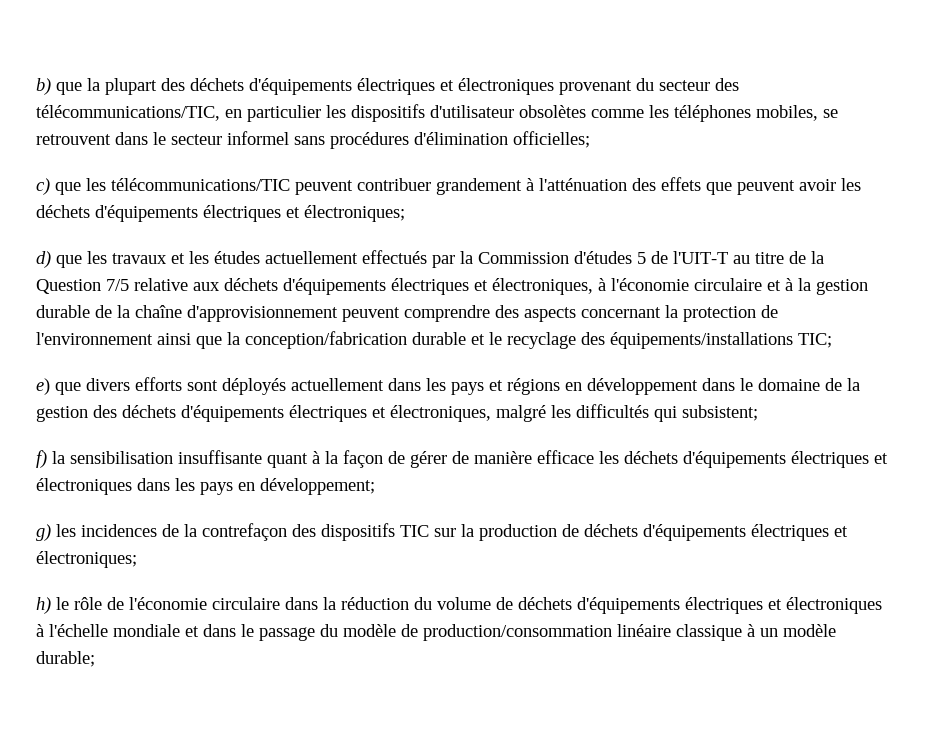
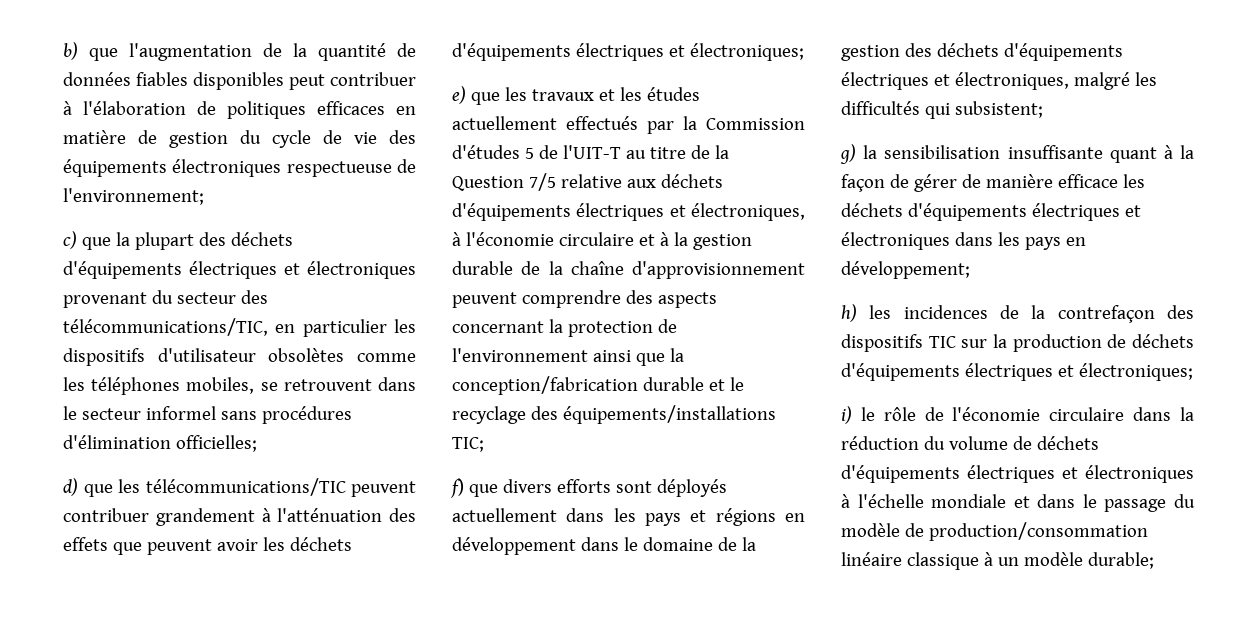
- b) que la plupart des déchets d'équipements électriques et électroniques provenant du secteur des télécommunications/TIC, en particulier les dispositifs d'utilisateur obsolètes comme les téléphones mobiles, se retrouvent dans le secteur informel sans procédures d'élimination officielles;
+ b) que l'augmentation de la quantité de données fiables disponibles peut contribuer à l'élaboration de politiques efficaces en matière de gestion du cycle de vie des équipements électroniques respectueuse de l'environnement;
+ c) que la plupart des déchets d'équipements électriques et électroniques provenant du secteur des télécommunications/TIC, en particulier les dispositifs d'utilisateur obsolètes comme les téléphones mobiles, se retrouvent dans le secteur informel sans procédures d'élimination officielles;
- c) que les télécommunications/TIC peuvent contribuer grandement à l'atténuation des effets que peuvent avoir les déchets d'équipements électriques et électroniques;
+ d) que les télécommunications/TIC peuvent contribuer grandement à l'atténuation des effets que peuvent avoir les déchets d'équipements électriques et électroniques;
- d) que les travaux et les études actuellement effectués par la Commission d'études 5 de l'UIT-T au titre de la Question 7/5 relative aux déchets d'équipements électriques et électroniques, à l'économie circulaire et à la gestion durable de la chaîne d'approvisionnement peuvent comprendre des aspects concernant la protection de l'environnement ainsi que la conception/fabrication durable et le recyclage des équipements/installations TIC;
+ e) que les travaux et les études actuellement effectués par la Commission d'études 5 de l'UIT-T au titre de la Question 7/5 relative aux déchets d'équipements électriques et électroniques, à l'économie circulaire et à la gestion durable de la chaîne d'approvisionnement peuvent comprendre des aspects concernant la protection de l'environnement ainsi que la conception/fabrication durable et le recyclage des équipements/installations TIC;
- e) que divers efforts sont déployés actuellement dans les pays et régions en développement dans le domaine de la gestion des déchets d'équipements électriques et électroniques, malgré les difficultés qui subsistent;
+ f) que divers efforts sont déployés actuellement dans les pays et régions en développement dans le domaine de la gestion des déchets d'équipements électriques et électroniques, malgré les difficultés qui subsistent;
- f) la sensibilisation insuffisante quant à la façon de gérer de manière efficace les déchets d'équipements électriques et électroniques dans les pays en développement;
+ g) la sensibilisation insuffisante quant à la façon de gérer de manière efficace les déchets d'équipements électriques et électroniques dans les pays en développement;
- g) les incidences de la contrefaçon des dispositifs TIC sur la production de déchets d'équipements électriques et électroniques;
+ h) les incidences de la contrefaçon des dispositifs TIC sur la production de déchets d'équipements électriques et électroniques;
- h) le rôle de l'économie circulaire dans la réduction du volume de déchets d'équipements électriques et électroniques à l'échelle mondiale et dans le passage du modèle de production/consommation linéaire classique à un modèle durable;
+ i) le rôle de l'économie circulaire dans la réduction du volume de déchets d'équipements électriques et électroniques à l'échelle mondiale et dans le passage du modèle de production/consommation linéaire classique à un modèle durable;

